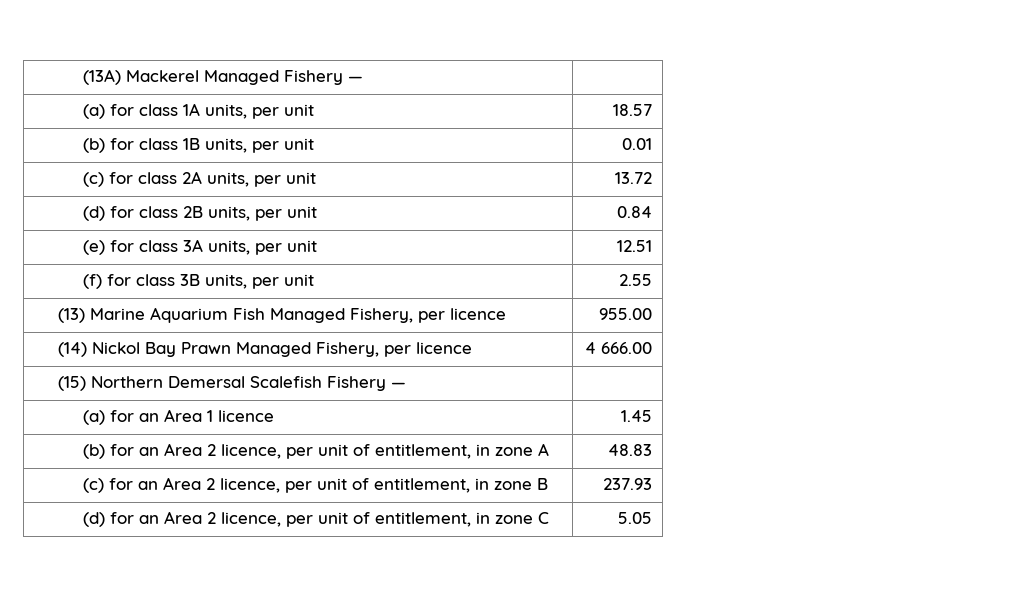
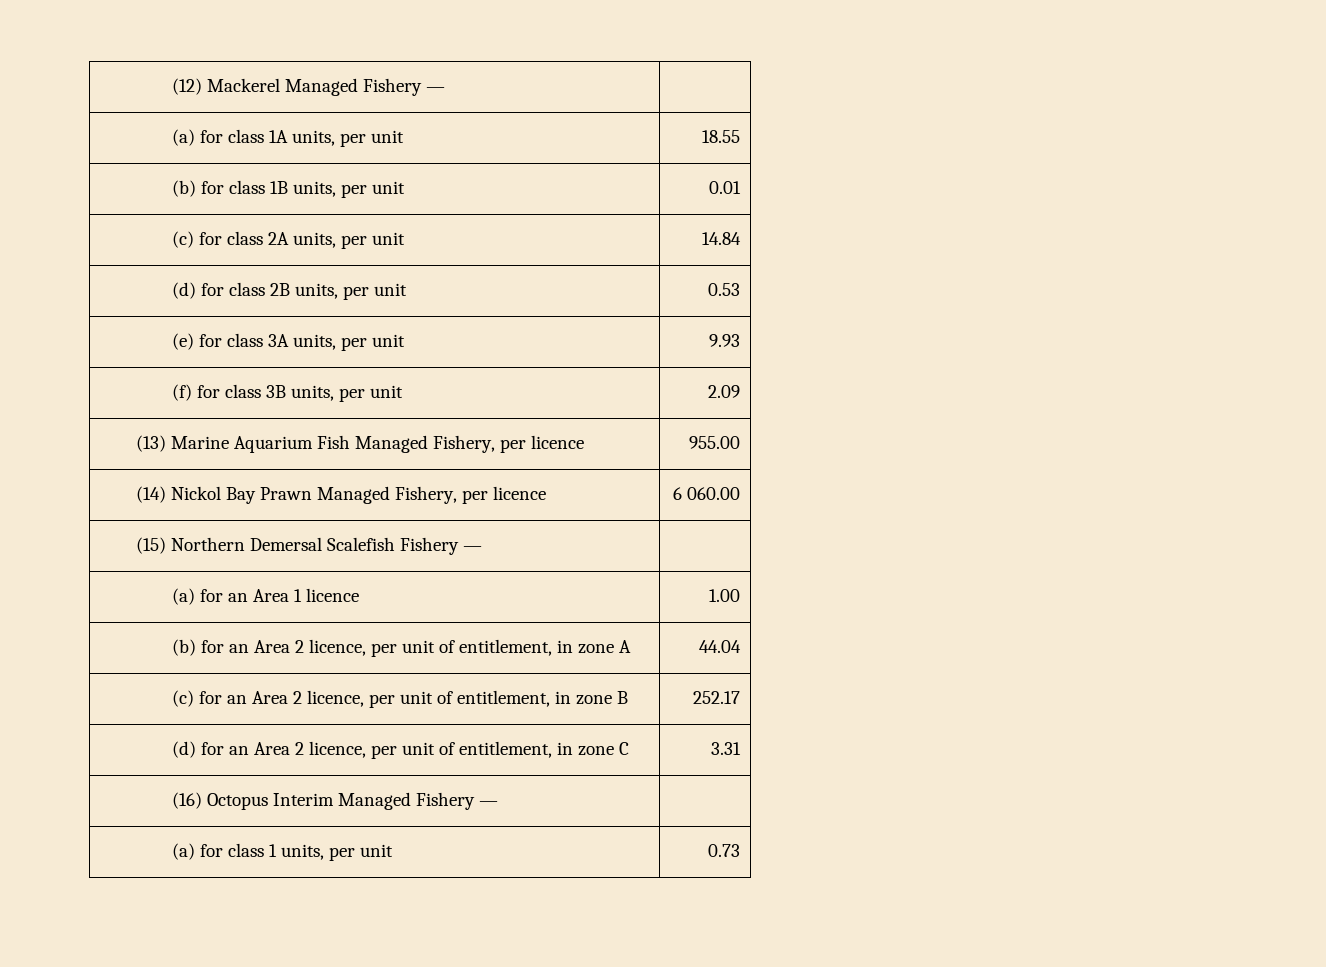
- (13A) Mackerel Managed Fishery — |
+ (12) Mackerel Managed Fishery — |
- (a) for class 1A units, per unit | 18.57
+ (a) for class 1A units, per unit | 18.55
- (c) for class 2A units, per unit | 13.72
+ (c) for class 2A units, per unit | 14.84
- (d) for class 2B units, per unit | 0.84
+ (d) for class 2B units, per unit | 0.53
- (e) for class 3A units, per unit | 12.51
+ (e) for class 3A units, per unit | 9.93
- (f) for class 3B units, per unit | 2.55
+ (f) for class 3B units, per unit | 2.09
- (14) Nickol Bay Prawn Managed Fishery, per licence | 4 666.00
+ (14) Nickol Bay Prawn Managed Fishery, per licence | 6 060.00
- (a) for an Area 1 licence | 1.45
+ (a) for an Area 1 licence | 1.00
- (b) for an Area 2 licence, per unit of entitlement, in zone A | 48.83
+ (b) for an Area 2 licence, per unit of entitlement, in zone A | 44.04
- (c) for an Area 2 licence, per unit of entitlement, in zone B | 237.93
+ (c) for an Area 2 licence, per unit of entitlement, in zone B | 252.17
- (d) for an Area 2 licence, per unit of entitlement, in zone C | 5.05
+ (d) for an Area 2 licence, per unit of entitlement, in zone C | 3.31
+ (16) Octopus Interim Managed Fishery — |
+ (a) for class 1 units, per unit | 0.73

